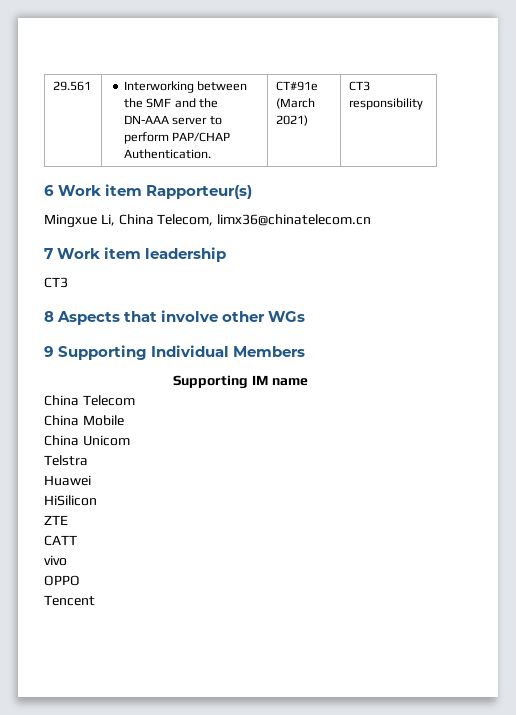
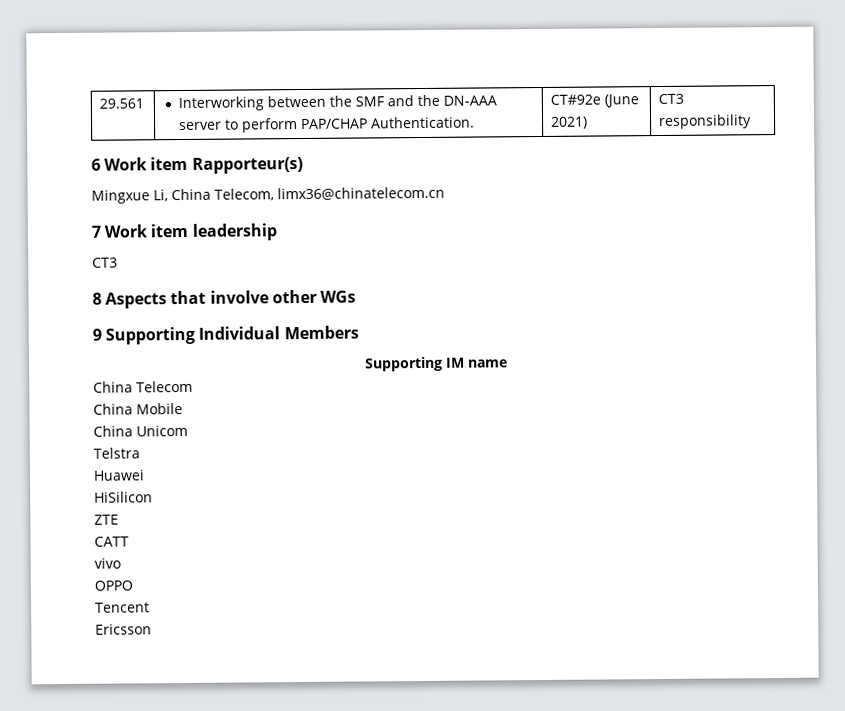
- 29.561 | Interworking between the SMF and the DN-AAA server to perform PAP/CHAP Authentication. | CT#91e (March 2021) | CT3 responsibility
+ 29.561 | Interworking between the SMF and the DN-AAA server to perform PAP/CHAP Authentication. | CT#92e (June 2021) | CT3 responsibility
+ Ericsson

